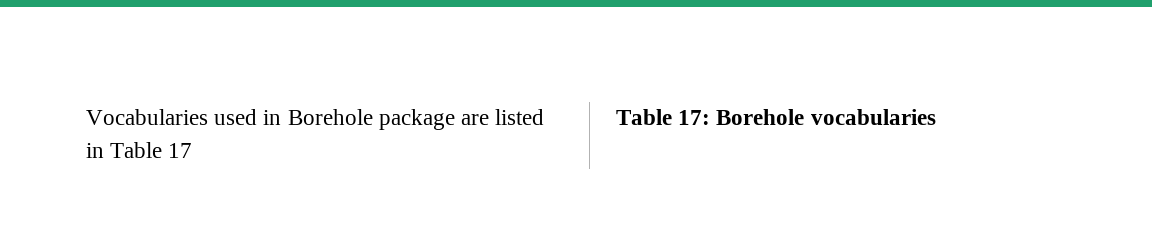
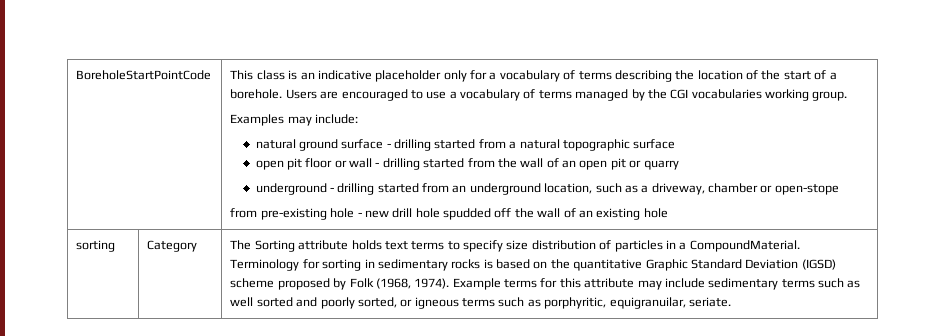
- Vocabularies used in Borehole package are listed in Table 17
- Table 17: Borehole vocabularies
+ BoreholeStartPointCode | This class is an indicative placeholder only for a vocabulary of terms describing the location of the start of a borehole. Users are encouraged to use a vocabulary of terms managed by the CGI vocabularies working group.
+ Examples may include:
+ natural ground surface - drilling started from a natural topographic surface
+ open pit floor or wall - drilling started from the wall of an open pit or quarry
+ underground - drilling started from an underground location, such as a driveway, chamber or open-stope
+ from pre-existing hole - new drill hole spudded off the wall of an existing hole
+ sorting | Category | The Sorting attribute holds text terms to specify size distribution of particles in a CompoundMaterial. Terminology for sorting in sedimentary rocks is based on the quantitative Graphic Standard Deviation (IGSD) scheme proposed by Folk (1968, 1974). Example terms for this attribute may include sedimentary terms such as well sorted and poorly sorted, or igneous terms such as porphyritic, equigranuilar, seriate.

